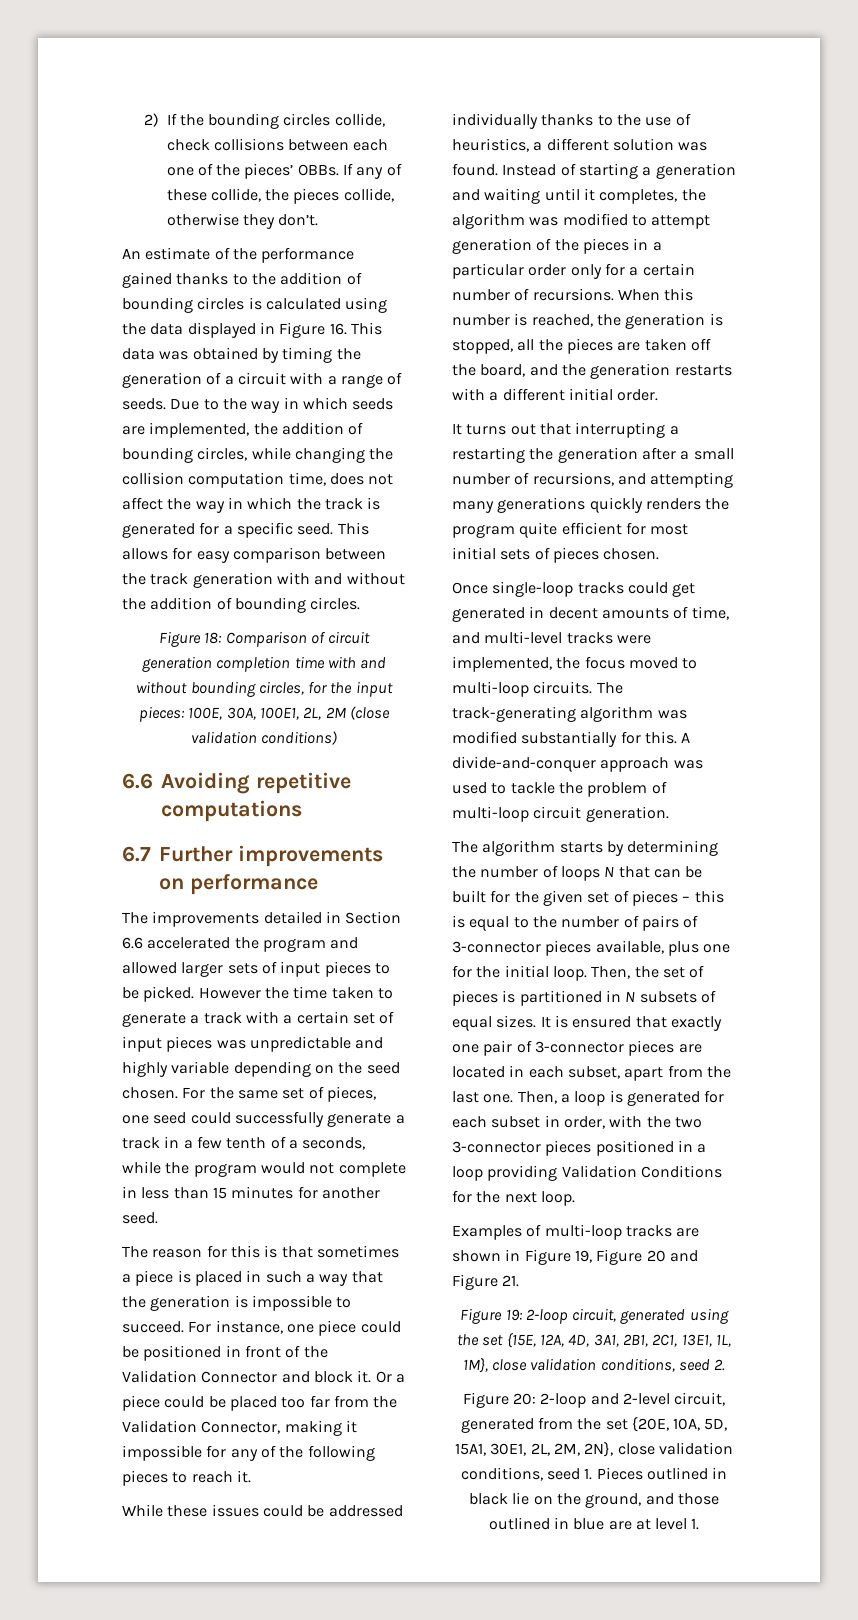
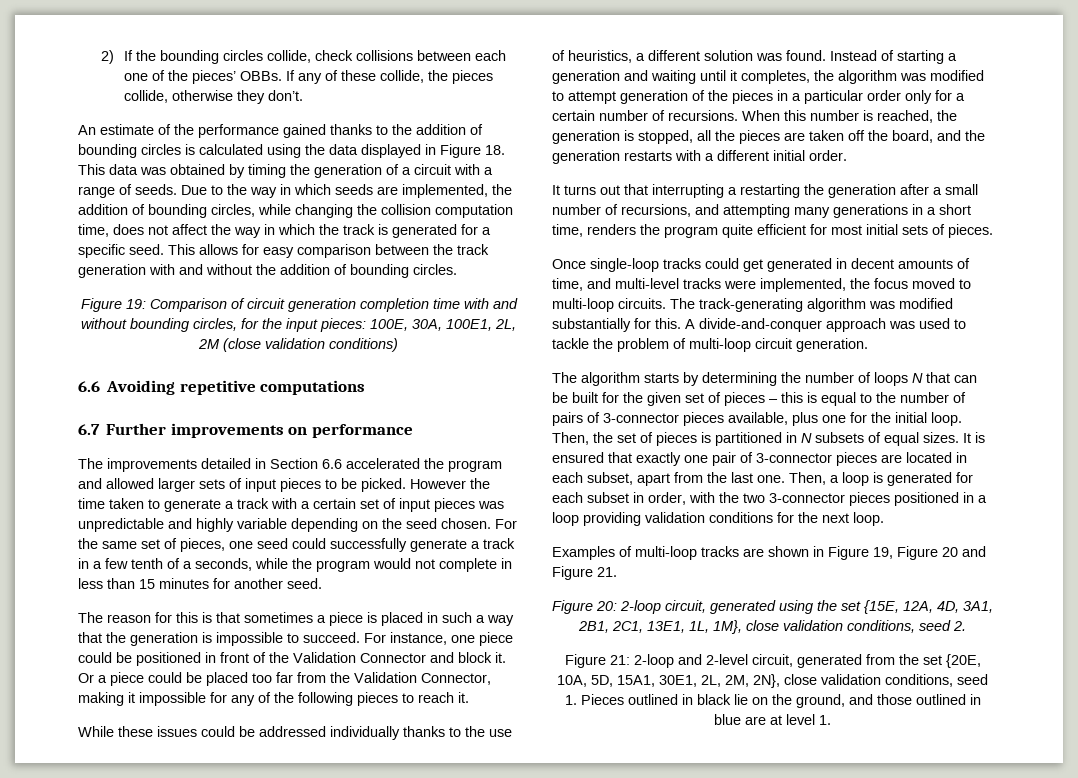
- An estimate of the performance gained thanks to the addition of bounding circles is calculated using the data displayed in Figure 16. This data was obtained by timing the generation of a circuit with a range of seeds.
+ An estimate of the performance gained thanks to the addition of bounding circles is calculated using the data displayed in Figure 18. This data was obtained by timing the generation of a circuit with a range of seeds.
- Figure 18: Comparison of circuit generation completion time with and without bounding circles, for the input pieces: 100E, 30A, 100E1, 2L, 2M (close validation conditions)
+ Figure 19: Comparison of circuit generation completion time with and without bounding circles, for the input pieces: 100E, 30A, 100E1, 2L, 2M (close validation conditions)
- It turns out that interrupting a restarting the generation after a small number of recursions, and attempting many generations quickly renders the program quite efficient for most initial sets of pieces chosen.
+ It turns out that interrupting a restarting the generation after a small number of recursions, and attempting many generations in a short time, renders the program quite efficient for most initial sets of pieces.
- Then, a loop is generated for each subset in order, with the two 3-connector pieces positioned in a loop providing Validation Conditions for the next loop.
+ Then, a loop is generated for each subset in order, with the two 3-connector pieces positioned in a loop providing validation conditions for the next loop.
- Figure 19: 2-loop circuit, generated using the set {15E, 12A, 4D, 3A1, 2B1, 2C1, 13E1, 1L, 1M}, close validation conditions, seed 2.
+ Figure 20: 2-loop circuit, generated using the set {15E, 12A, 4D, 3A1, 2B1, 2C1, 13E1, 1L, 1M}, close validation conditions, seed 2.
- Figure 20: 2-loop and 2-level circuit, generated from the set {20E, 10A, 5D, 15A1, 30E1, 2L, 2M, 2N}, close validation conditions, seed 1. Pieces outlined in black lie on the ground, and those outlined in blue are at level 1.
+ Figure 21: 2-loop and 2-level circuit, generated from the set {20E, 10A, 5D, 15A1, 30E1, 2L, 2M, 2N}, close validation conditions, seed 1. Pieces outlined in black lie on the ground, and those outlined in blue are at level 1.

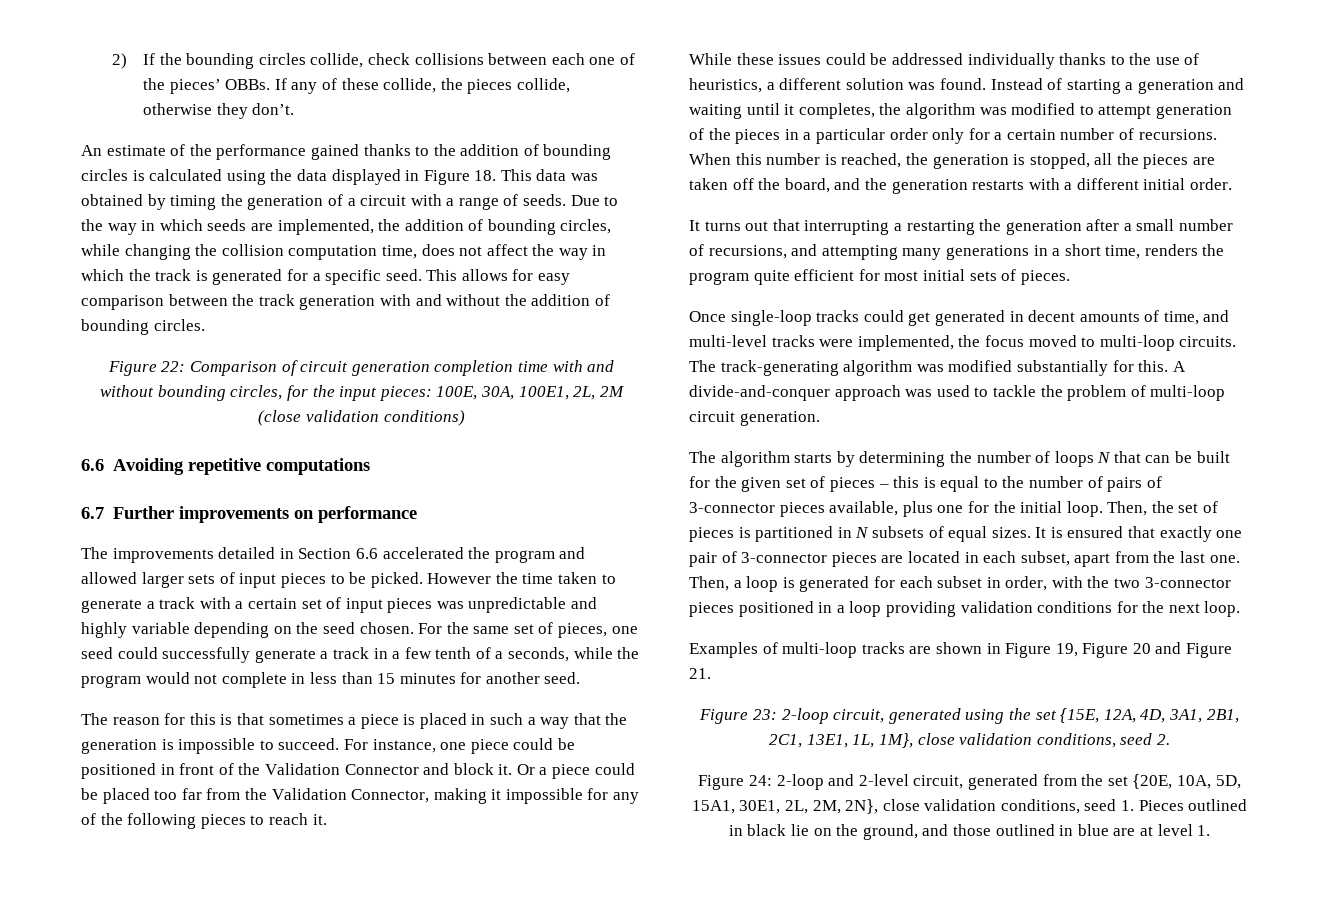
- Figure 19: Comparison of circuit generation completion time with and without bounding circles, for the input pieces: 100E, 30A, 100E1, 2L, 2M (close validation conditions)
+ Figure 22: Comparison of circuit generation completion time with and without bounding circles, for the input pieces: 100E, 30A, 100E1, 2L, 2M (close validation conditions)
- Figure 20: 2-loop circuit, generated using the set {15E, 12A, 4D, 3A1, 2B1, 2C1, 13E1, 1L, 1M}, close validation conditions, seed 2.
+ Figure 23: 2-loop circuit, generated using the set {15E, 12A, 4D, 3A1, 2B1, 2C1, 13E1, 1L, 1M}, close validation conditions, seed 2.
- Figure 21: 2-loop and 2-level circuit, generated from the set {20E, 10A, 5D, 15A1, 30E1, 2L, 2M, 2N}, close validation conditions, seed 1. Pieces outlined in black lie on the ground, and those outlined in blue are at level 1.
+ Figure 24: 2-loop and 2-level circuit, generated from the set {20E, 10A, 5D, 15A1, 30E1, 2L, 2M, 2N}, close validation conditions, seed 1. Pieces outlined in black lie on the ground, and those outlined in blue are at level 1.

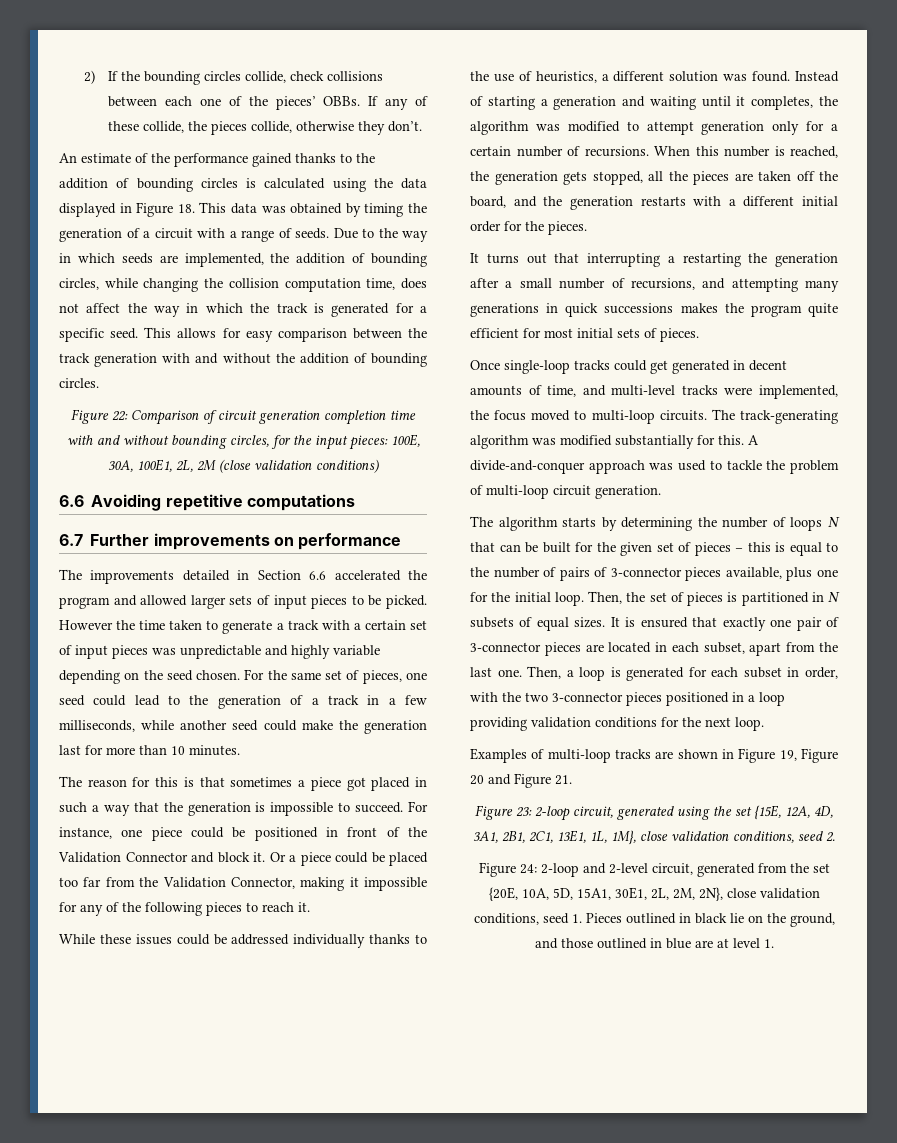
- For the same set of pieces, one seed could successfully generate a track in a few tenth of a seconds, while the program would not complete in less than 15 minutes for another seed.
+ For the same set of pieces, one seed could lead to the generation of a track in a few milliseconds, while another seed could make the generation last for more than 10 minutes.
- The reason for this is that sometimes a piece is placed in such a way that the generation is impossible to succeed.
+ The reason for this is that sometimes a piece got placed in such a way that the generation is impossible to succeed.
- Instead of starting a generation and waiting until it completes, the algorithm was modified to attempt generation of the pieces in a particular order only for a certain number of recursions.
+ Instead of starting a generation and waiting until it completes, the algorithm was modified to attempt generation only for a certain number of recursions.
- When this number is reached, the generation is stopped, all the pieces are taken off the board, and the generation restarts with a different initial order.
+ When this number is reached, the generation gets stopped, all the pieces are taken off the board, and the generation restarts with a different initial order for the pieces.
- It turns out that interrupting a restarting the generation after a small number of recursions, and attempting many generations in a short time, renders the program quite efficient for most initial sets of pieces.
+ It turns out that interrupting a restarting the generation after a small number of recursions, and attempting many generations in quick successions makes the program quite efficient for most initial sets of pieces.

